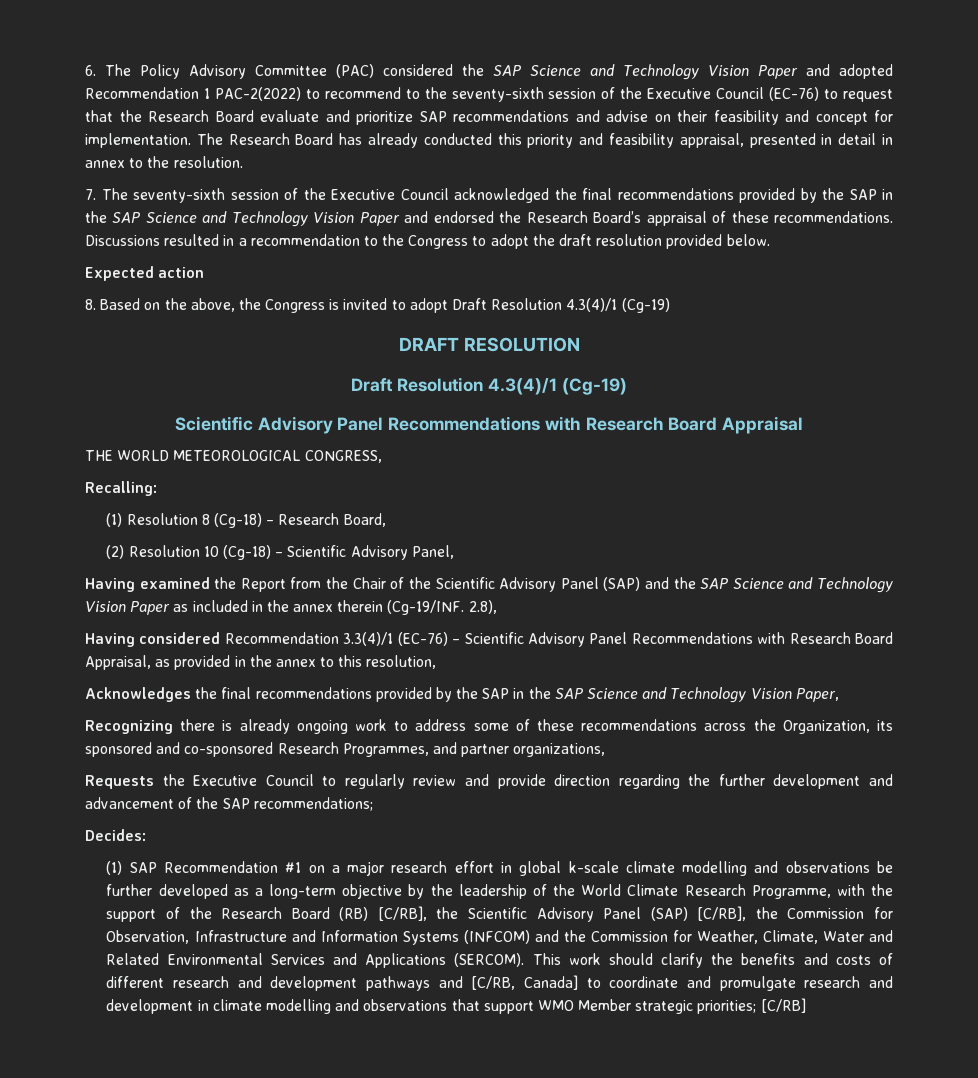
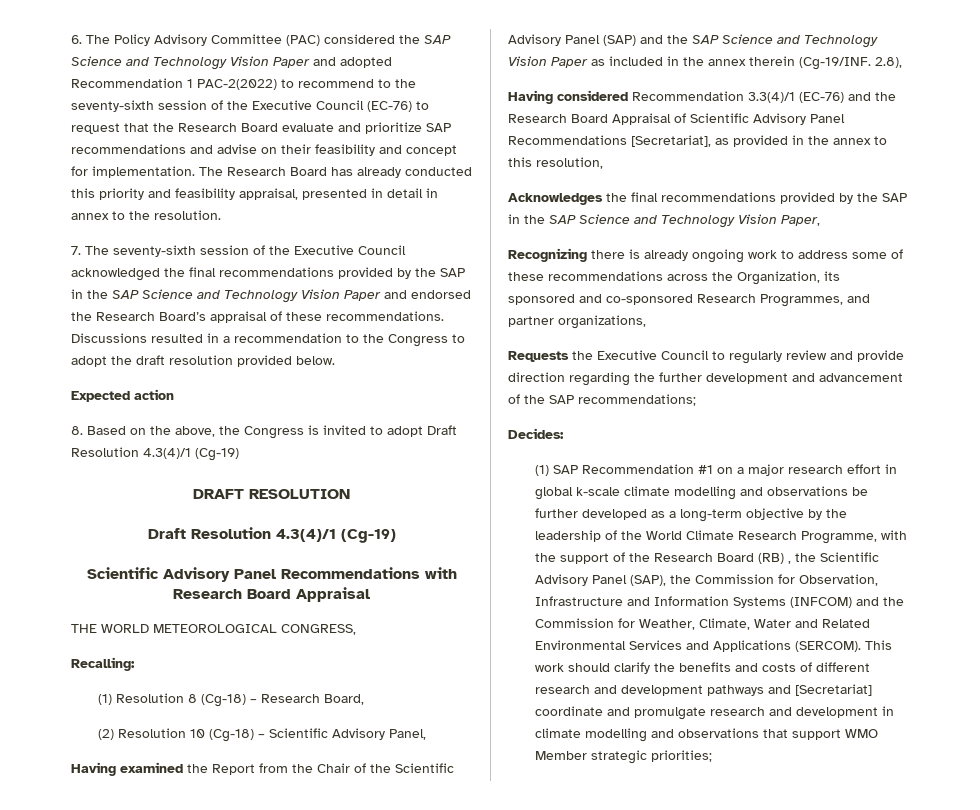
- Having considered Recommendation 3.3(4)/1 (EC-76) – Scientific Advisory Panel Recommendations with Research Board Appraisal, as provided in the annex to this resolution,
+ Having considered Recommendation 3.3(4)/1 (EC-76) and the Research Board Appraisal of Scientific Advisory Panel Recommendations [Secretariat], as provided in the annex to this resolution,
- (1) SAP Recommendation #1 on a major research effort in global k-scale climate modelling and observations be further developed as a long-term objective by the leadership of the World Climate Research Programme, with the support of the Research Board (RB) [C/RB], the Scientific Advisory Panel (SAP) [C/RB], the Commission for Observation, Infrastructure and Information Systems (INFCOM) and the Commission for Weather, Climate, Water and Related Environmental Services and Applications (SERCOM).
+ (1) SAP Recommendation #1 on a major research effort in global k-scale climate modelling and observations be further developed as a long-term objective by the leadership of the World Climate Research Programme, with the support of the Research Board (RB) , the Scientific Advisory Panel (SAP), the Commission for Observation, Infrastructure and Information Systems (INFCOM) and the Commission for Weather, Climate, Water and Related Environmental Services and Applications (SERCOM).
- This work should clarify the benefits and costs of different research and development pathways and [C/RB, Canada] to coordinate and promulgate research and development in climate modelling and observations that support WMO Member strategic priorities; [C/RB]
+ This work should clarify the benefits and costs of different research and development pathways and [Secretariat] coordinate and promulgate research and development in climate modelling and observations that support WMO Member strategic priorities;

